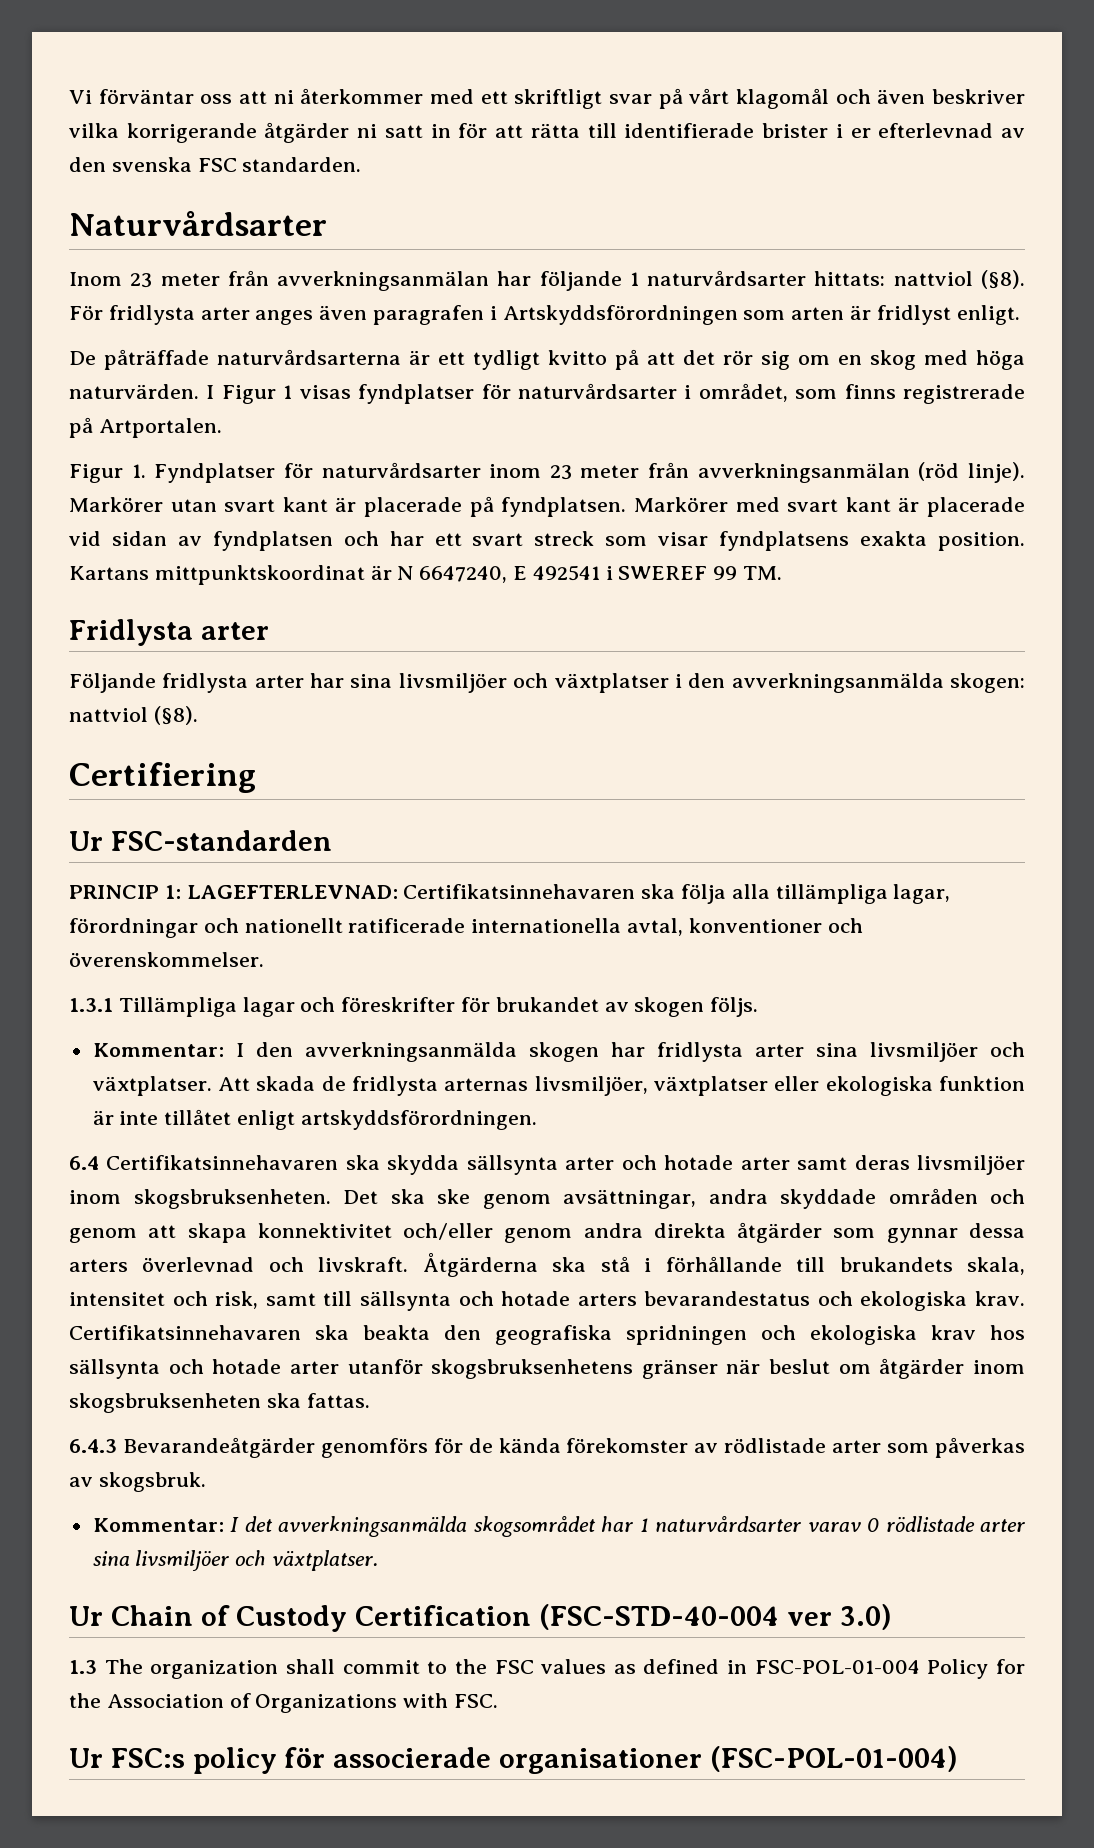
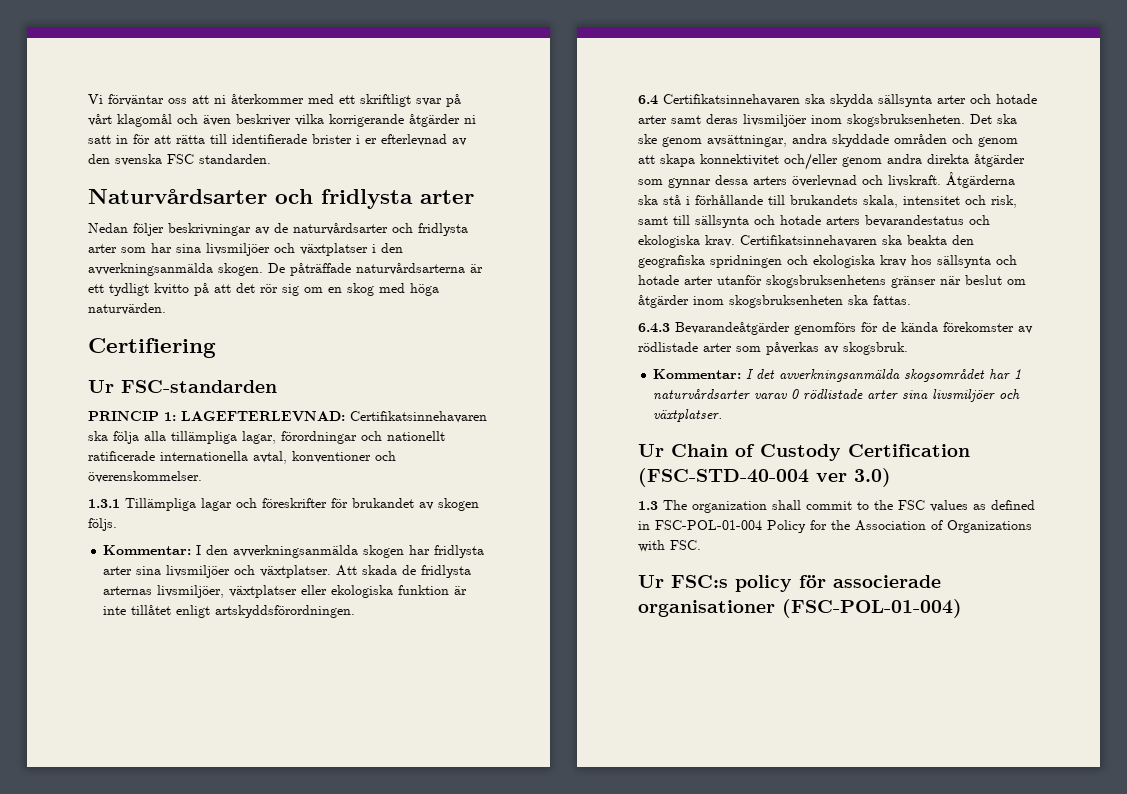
- Naturvårdsarter
- Inom 23 meter från avverkningsanmälan har följande 1 naturvårdsarter hittats: nattviol (§8). För fridlysta arter anges även paragrafen i Artskyddsförordningen som arten är fridlyst enligt.
- De påträffade naturvårdsarterna är ett tydligt kvitto på att det rör sig om en skog med höga naturvärden. I Figur 1 visas fyndplatser för naturvårdsarter i området, som finns registrerade på Artportalen.
- Figur 1. Fyndplatser för naturvårdsarter inom 23 meter från avverkningsanmälan (röd linje). Markörer utan svart kant är placerade på fyndplatsen. Markörer med svart kant är placerade vid sidan av fyndplatsen och har ett svart streck som visar fyndplatsens exakta position. Kartans mittpunktskoordinat är N 6647240, E 492541 i SWEREF 99 TM.
- Fridlysta arter
- Följande fridlysta arter har sina livsmiljöer och växtplatser i den avverkningsanmälda skogen: nattviol (§8).
+ Naturvårdsarter och fridlysta arter
+ Nedan följer beskrivningar av de naturvårdsarter och fridlysta arter som har sina livsmiljöer och växtplatser i den avverkningsanmälda skogen. De påträffade naturvårdsarterna är ett tydligt kvitto på att det rör sig om en skog med höga naturvärden.

